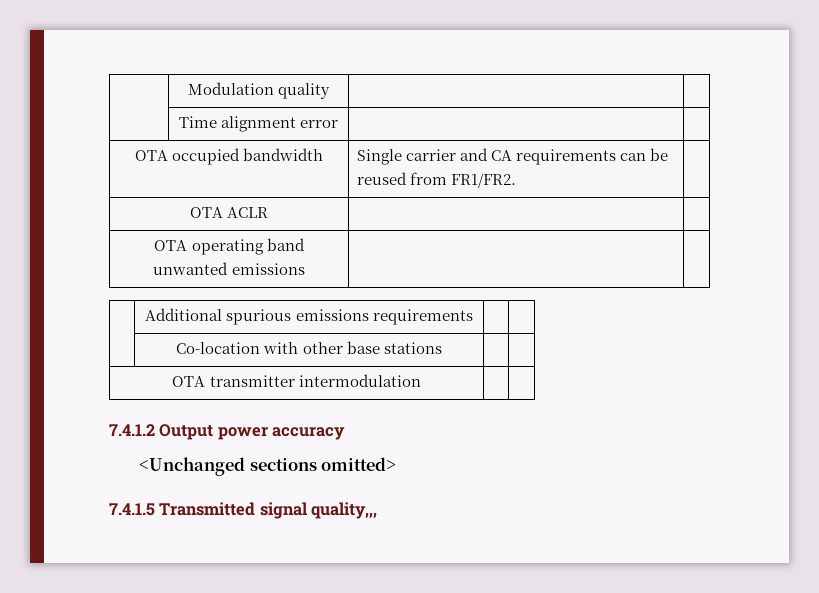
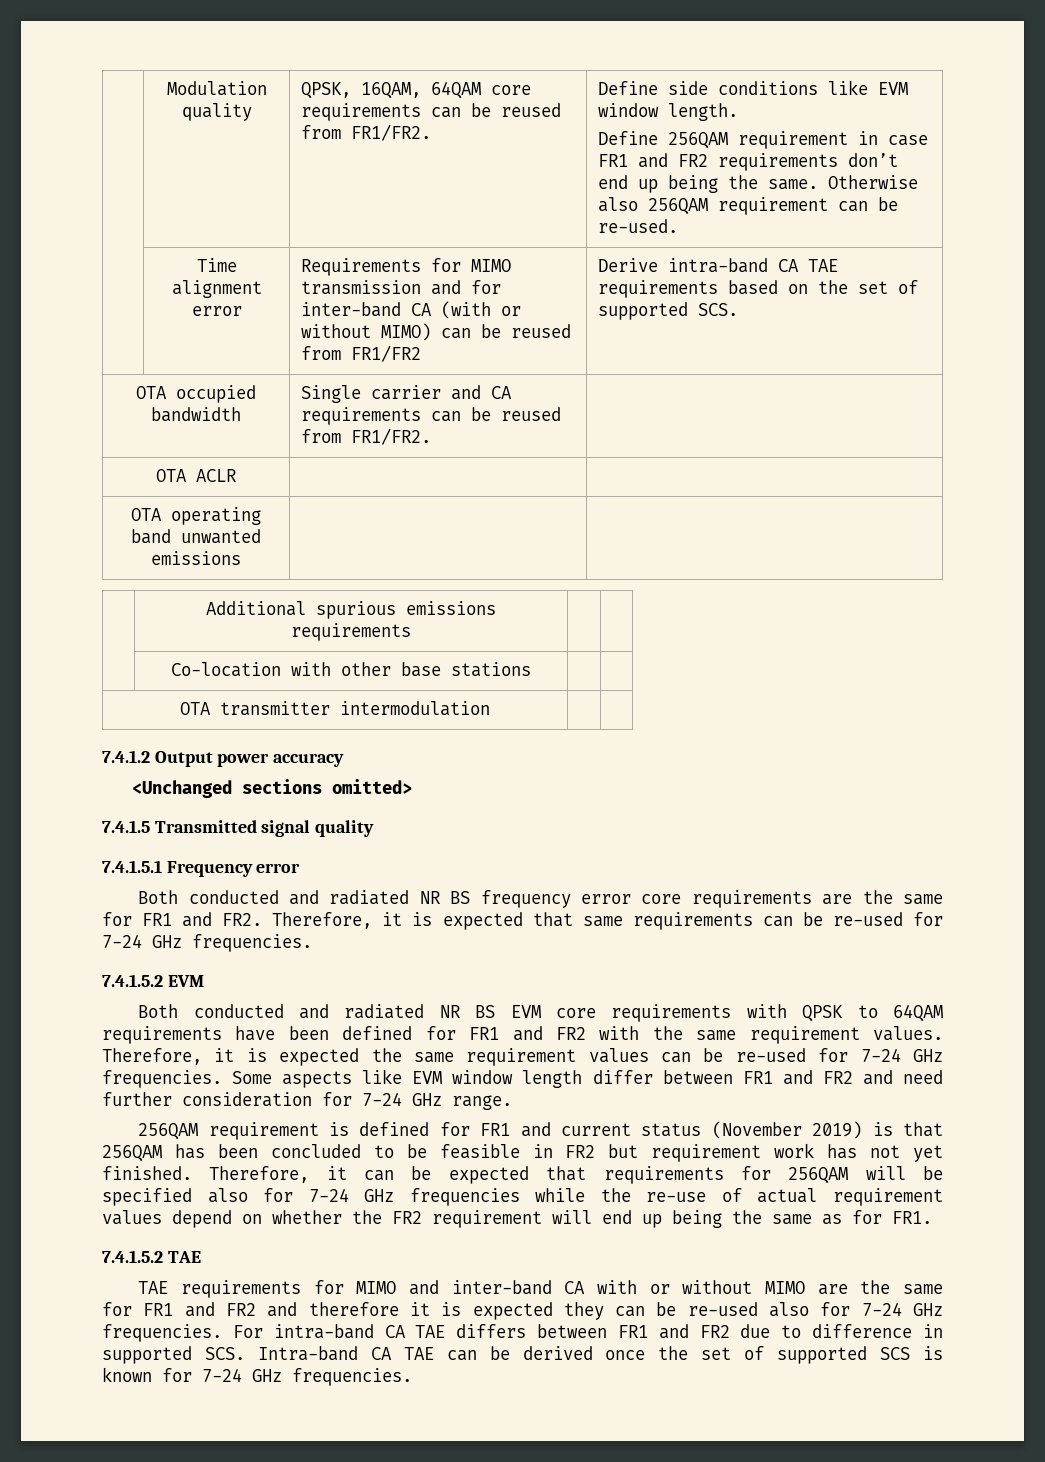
- | Time alignment error | |
+ QPSK, 16QAM, 64QAM core requirements can be reused from FR1/FR2. | Define side conditions like EVM window length.
+ Define 256QAM requirement in case FR1 and FR2 requirements don’t end up being the same. Otherwise also 256QAM requirement can be re-used.
+ | Time alignment error | Requirements for MIMO transmission and for inter-band CA (with or without MIMO) can be reused from FR1/FR2 | Derive intra-band CA TAE requirements based on the set of supported SCS.
- 7.4.1.5 Transmitted signal quality,,,
+ 7.4.1.5 Transmitted signal quality
+ 7.4.1.5.1 Frequency error
+ Both conducted and radiated NR BS frequency error core requirements are the same for FR1 and FR2. Therefore, it is expected that same requirements can be re-used for 7-24 GHz frequencies.
+ 7.4.1.5.2 EVM
+ Both conducted and radiated NR BS EVM core requirements with QPSK to 64QAM requirements have been defined for FR1 and FR2 with the same requirement values. Therefore, it is expected the same requirement values can be re-used for 7-24 GHz frequencies. Some aspects like EVM window length differ between FR1 and FR2 and need further consideration for 7-24 GHz range.
+ 256QAM requirement is defined for FR1 and current status (November 2019) is that 256QAM has been concluded to be feasible in FR2 but requirement work has not yet finished. Therefore, it can be expected that requirements for 256QAM will be specified also for 7-24 GHz frequencies while the re-use of actual requirement values depend on whether the FR2 requirement will end up being the same as for FR1.
+ 7.4.1.5.2 TAE
+ TAE requirements for MIMO and inter-band CA with or without MIMO are the same for FR1 and FR2 and therefore it is expected they can be re-used also for 7-24 GHz frequencies. For intra-band CA TAE differs between FR1 and FR2 due to difference in supported SCS. Intra-band CA TAE can be derived once the set of supported SCS is known for 7-24 GHz frequencies.

